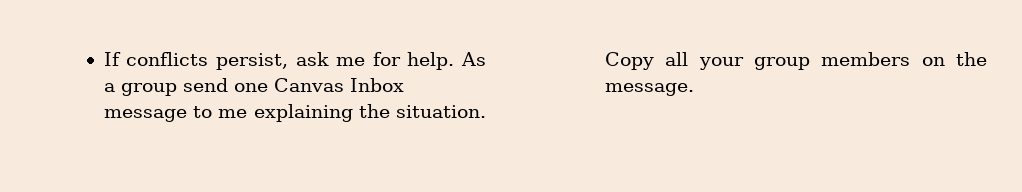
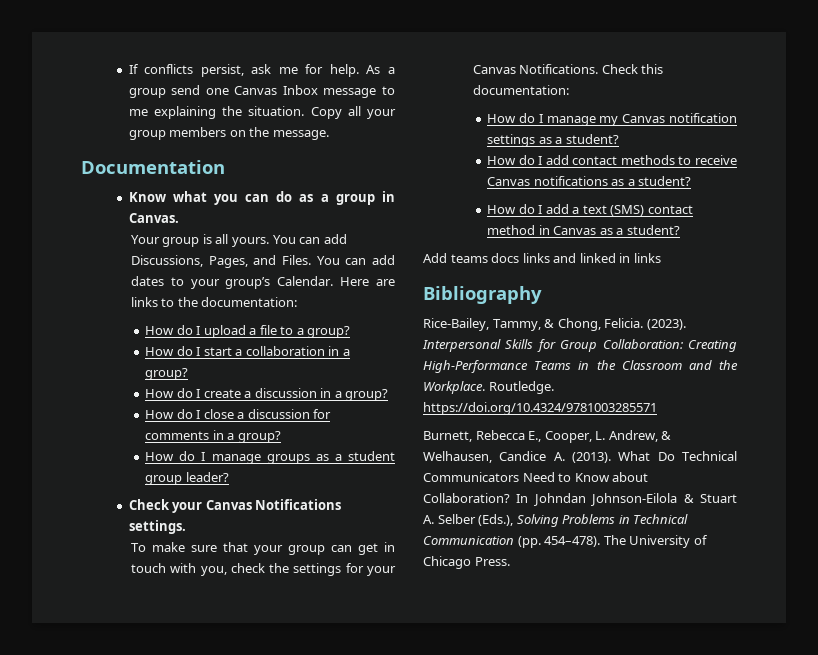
+ Documentation
+ Know what you can do as a group in Canvas.
+ Your group is all yours. You can add Discussions, Pages, and Files. You can add dates to your group’s Calendar. Here are links to the documentation:
+ How do I upload a file to a group?
+ How do I start a collaboration in a group?
+ How do I create a discussion in a group?
+ How do I close a discussion for comments in a group?
+ How do I manage groups as a student group leader?
+ Check your Canvas Notifications settings.
+ To make sure that your group can get in touch with you, check the settings for your Canvas Notifications. Check this documentation:
+ How do I manage my Canvas notification settings as a student?
+ How do I add contact methods to receive Canvas notifications as a student?
+ How do I add a text (SMS) contact method in Canvas as a student?
+ Add teams docs links and linked in links
+ Bibliography
+ Rice-Bailey, Tammy, & Chong, Felicia. (2023). Interpersonal Skills for Group Collaboration: Creating High-Performance Teams in the Classroom and the Workplace. Routledge. https://doi.org/10.4324/9781003285571
+ Burnett, Rebecca E., Cooper, L. Andrew, & Welhausen, Candice A. (2013). What Do Technical Communicators Need to Know about Collaboration? In Johndan Johnson-Eilola & Stuart A. Selber (Eds.), Solving Problems in Technical Communication (pp. 454–478). The University of Chicago Press.

